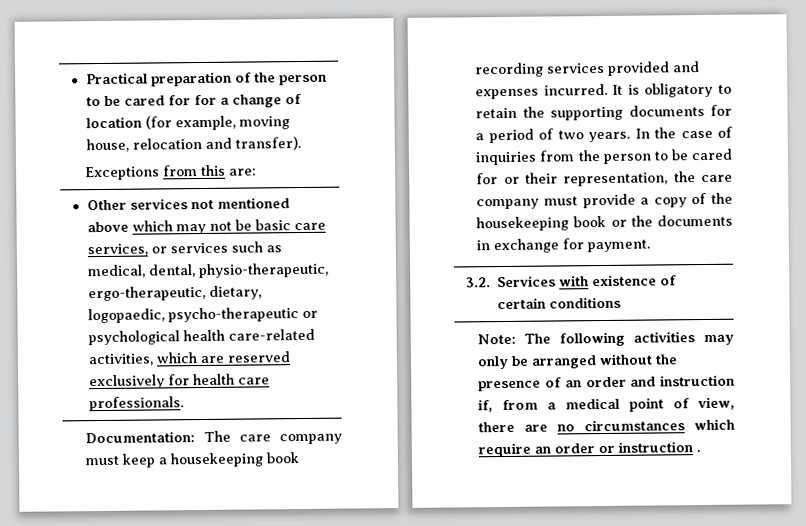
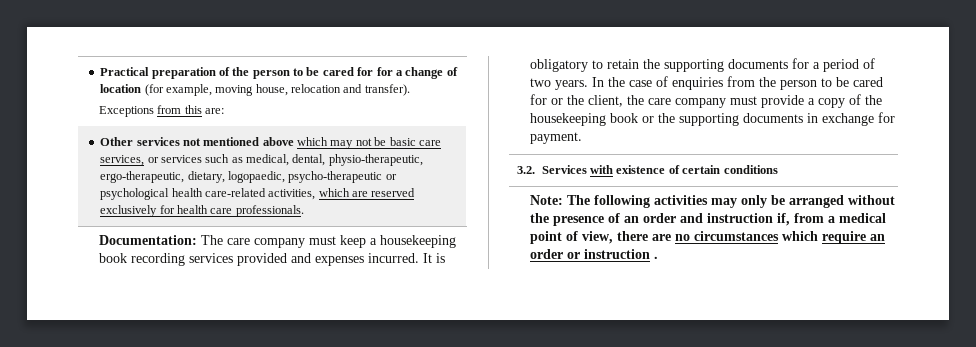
- In the case of inquiries from the person to be cared for or their representation, the care company must provide a copy of the housekeeping book or the documents in exchange for payment.
+ In the case of enquiries from the person to be cared for or the client, the care company must provide a copy of the housekeeping book or the supporting documents in exchange for payment.

